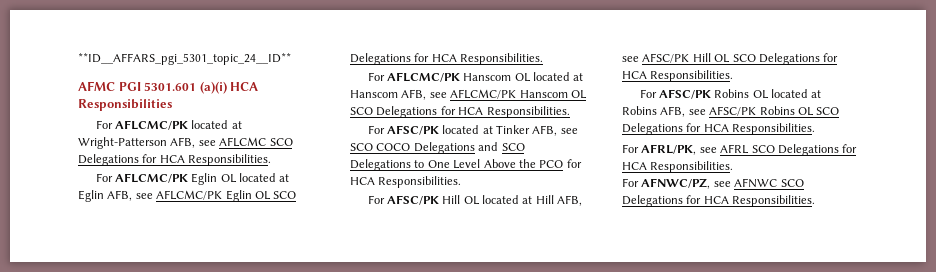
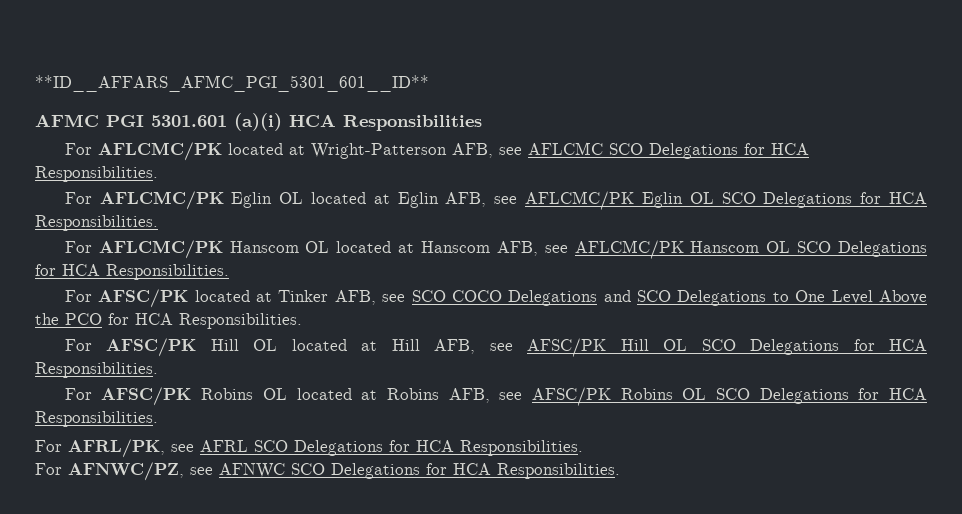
- **ID__AFFARS_pgi_5301_topic_24__ID**
+ **ID__AFFARS_AFMC_PGI_5301_601__ID**

